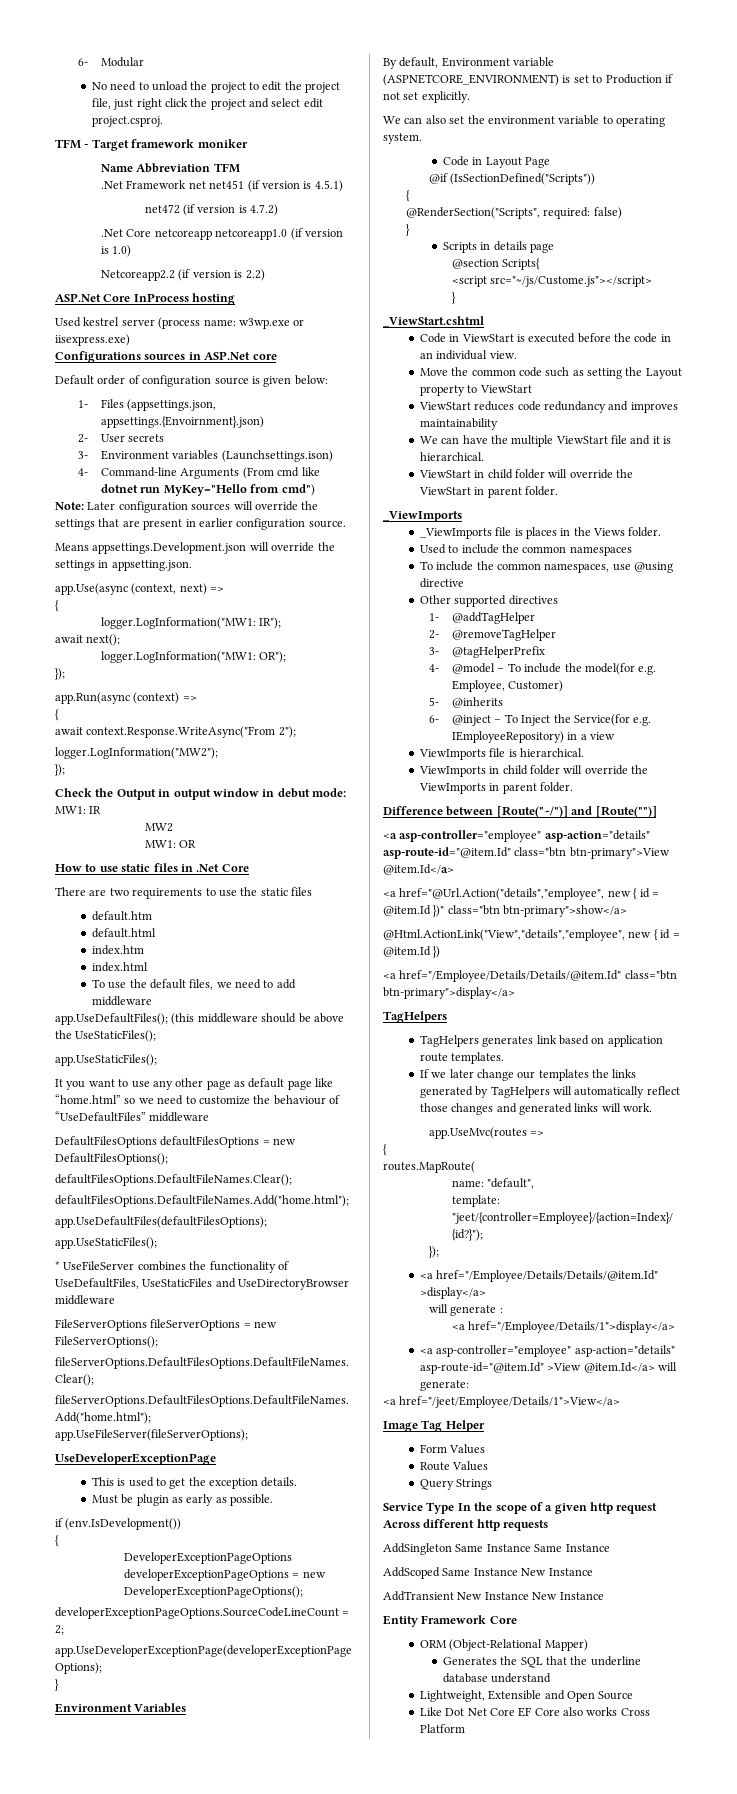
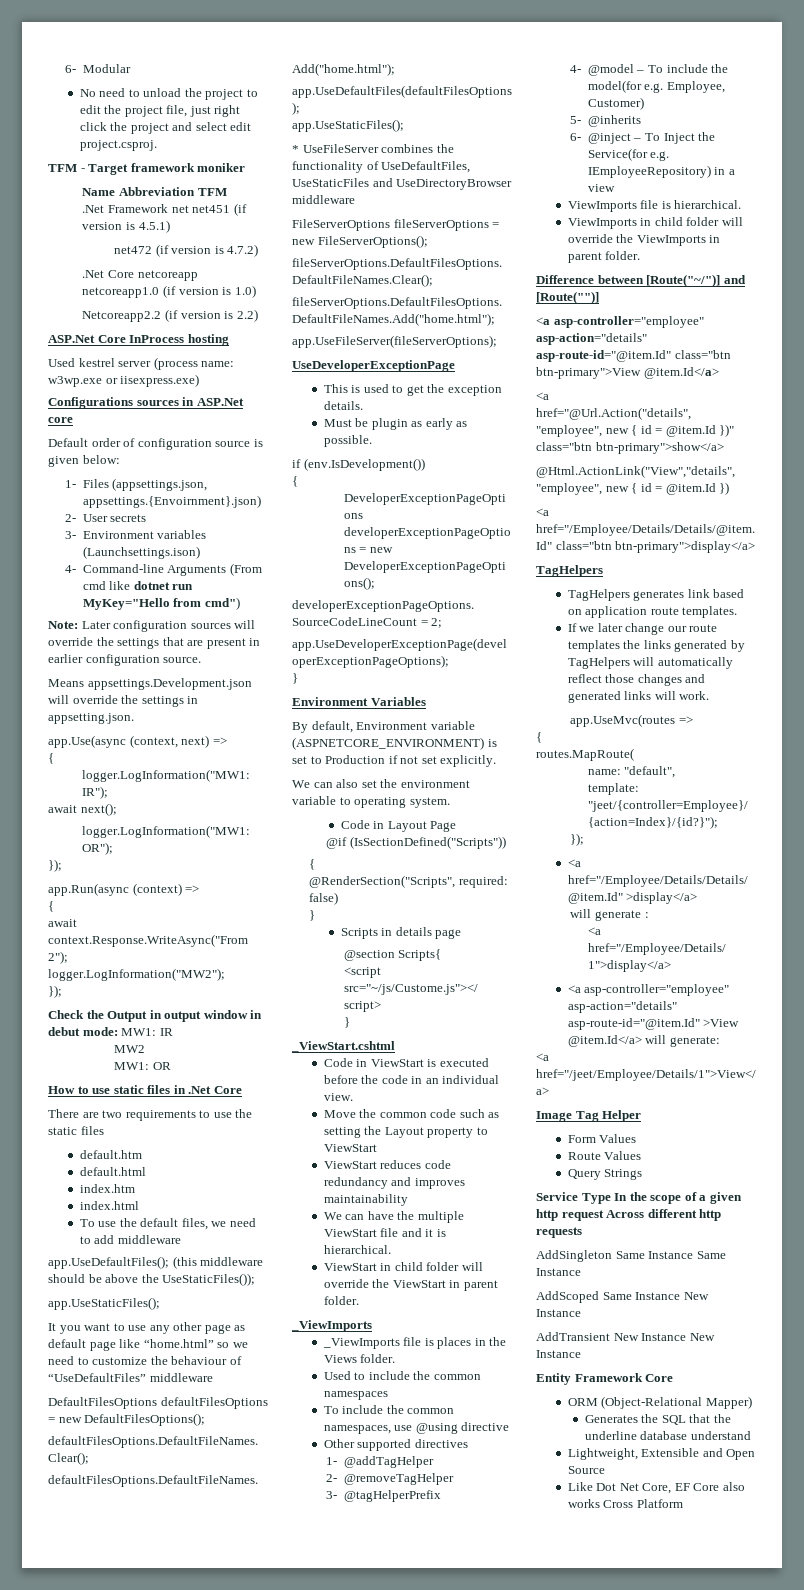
- app.UseDefaultFiles(); (this middleware should be above the UseStaticFiles();
+ app.UseDefaultFiles(); (this middleware should be above the UseStaticFiles());
- If we later change our templates the links generated by TagHelpers will automatically reflect those changes and generated links will work.
+ If we later change our route templates the links generated by TagHelpers will automatically reflect those changes and generated links will work.
- Like Dot Net Core EF Core also works Cross Platform
+ Like Dot Net Core, EF Core also works Cross Platform

